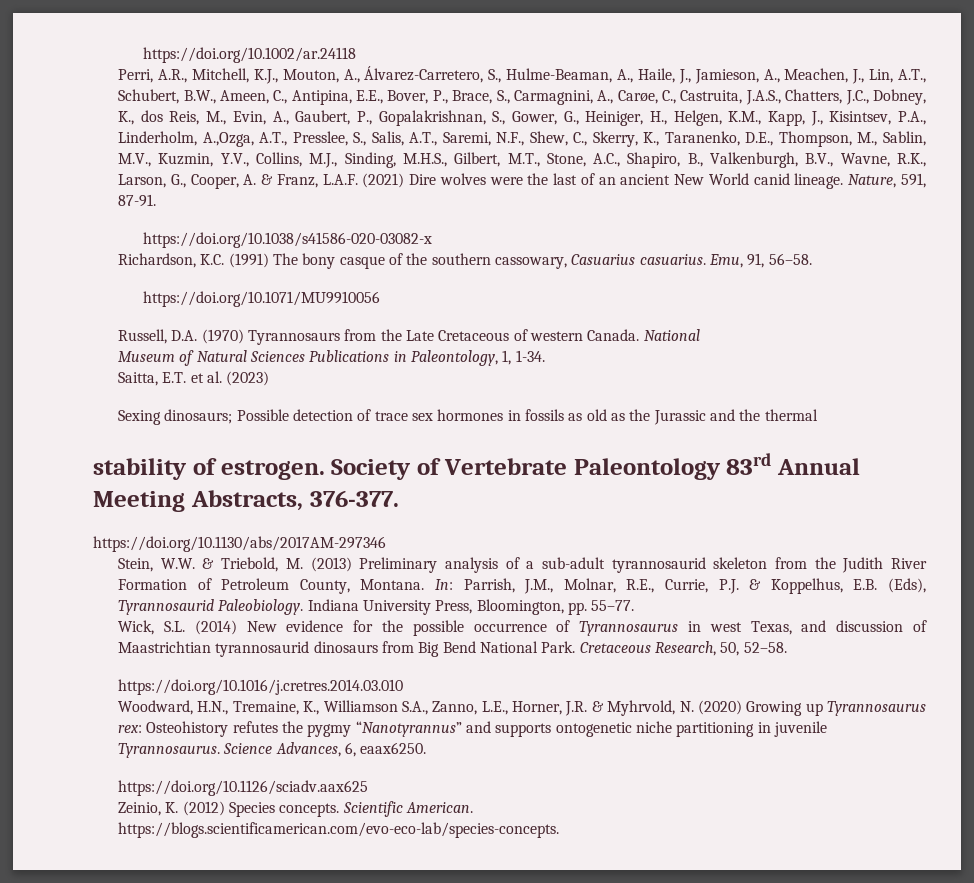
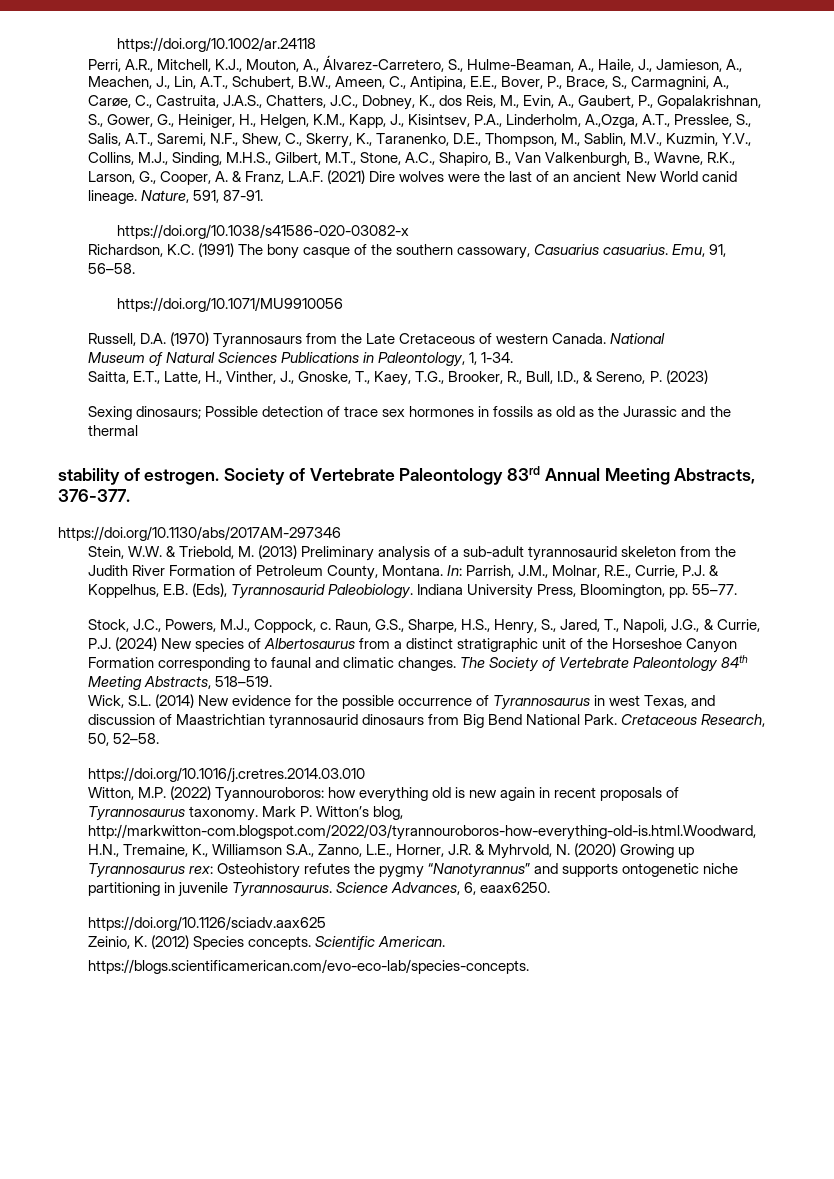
- Perri, A.R., Mitchell, K.J., Mouton, A., Álvarez-Carretero, S., Hulme-Beaman, A., Haile, J., Jamieson, A., Meachen, J., Lin, A.T., Schubert, B.W., Ameen, C., Antipina, E.E., Bover, P., Brace, S., Carmagnini, A., Carøe, C., Castruita, J.A.S., Chatters, J.C., Dobney, K., dos Reis, M., Evin, A., Gaubert, P., Gopalakrishnan, S., Gower, G., Heiniger, H., Helgen, K.M., Kapp, J., Kisintsev, P.A., Linderholm, A.,Ozga, A.T., Presslee, S., Salis, A.T., Saremi, N.F., Shew, C., Skerry, K., Taranenko, D.E., Thompson, M., Sablin, M.V., Kuzmin, Y.V., Collins, M.J., Sinding, M.H.S., Gilbert, M.T., Stone, A.C., Shapiro, B., Valkenburgh, B.V., Wavne, R.K., Larson, G., Cooper, A. & Franz, L.A.F. (2021) Dire wolves were the last of an ancient New World canid lineage.
+ Perri, A.R., Mitchell, K.J., Mouton, A., Álvarez-Carretero, S., Hulme-Beaman, A., Haile, J., Jamieson, A., Meachen, J., Lin, A.T., Schubert, B.W., Ameen, C., Antipina, E.E., Bover, P., Brace, S., Carmagnini, A., Carøe, C., Castruita, J.A.S., Chatters, J.C., Dobney, K., dos Reis, M., Evin, A., Gaubert, P., Gopalakrishnan, S., Gower, G., Heiniger, H., Helgen, K.M., Kapp, J., Kisintsev, P.A., Linderholm, A.,Ozga, A.T., Presslee, S., Salis, A.T., Saremi, N.F., Shew, C., Skerry, K., Taranenko, D.E., Thompson, M., Sablin, M.V., Kuzmin, Y.V., Collins, M.J., Sinding, M.H.S., Gilbert, M.T., Stone, A.C., Shapiro, B., Van Valkenburgh, B., Wavne, R.K., Larson, G., Cooper, A. & Franz, L.A.F. (2021) Dire wolves were the last of an ancient New World canid lineage.
- Saitta, E.T. et al. (2023)
+ Saitta, E.T., Latte, H., Vinther, J., Gnoske, T., Kaey, T.G., Brooker, R., Bull, I.D., & Sereno, P. (2023)
+ Stock, J.C., Powers, M.J., Coppock, c. Raun, G.S., Sharpe, H.S., Henry, S., Jared, T., Napoli, J.G., & Currie, P.J. (2024) New species of Albertosaurus from a distinct stratigraphic unit of the Horseshoe Canyon Formation corresponding to faunal and climatic changes. The Society of Vertebrate Paleontology 84th Meeting Abstracts, 518–519.
- Woodward, H.N., Tremaine, K., Williamson S.A., Zanno, L.E., Horner, J.R. & Myhrvold, N. (2020) Growing up Tyrannosaurus rex: Osteohistory refutes the pygmy “Nanotyrannus” and supports ontogenetic niche partitioning in juvenile Tyrannosaurus.
+ Witton, M.P. (2022) Tyannouroboros: how everything old is new again in recent proposals of Tyrannosaurus taxonomy. Mark P. Witton’s blog, http://markwitton-com.blogspot.com/2022/03/tyrannouroboros-how-everything-old-is.html.Woodward, H.N., Tremaine, K., Williamson S.A., Zanno, L.E., Horner, J.R. & Myhrvold, N. (2020) Growing up Tyrannosaurus rex: Osteohistory refutes the pygmy “Nanotyrannus” and supports ontogenetic niche partitioning in juvenile Tyrannosaurus.

